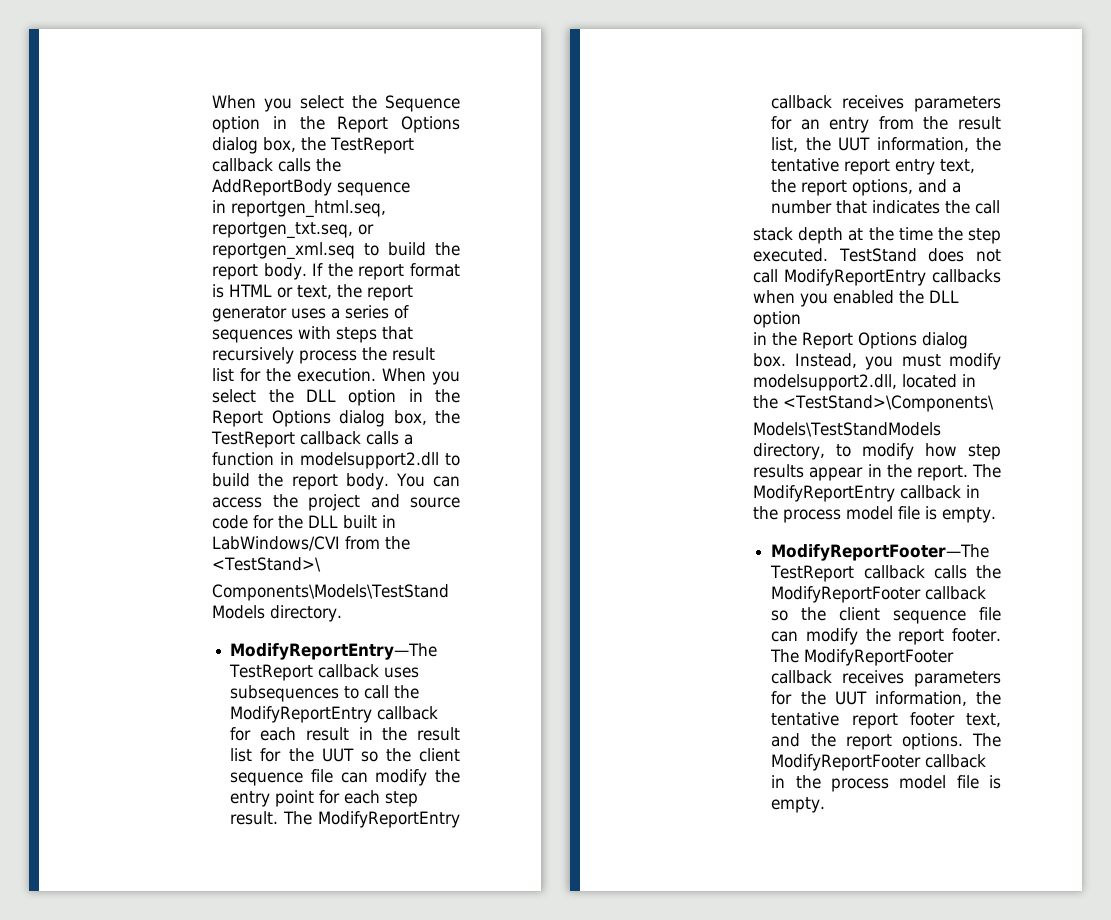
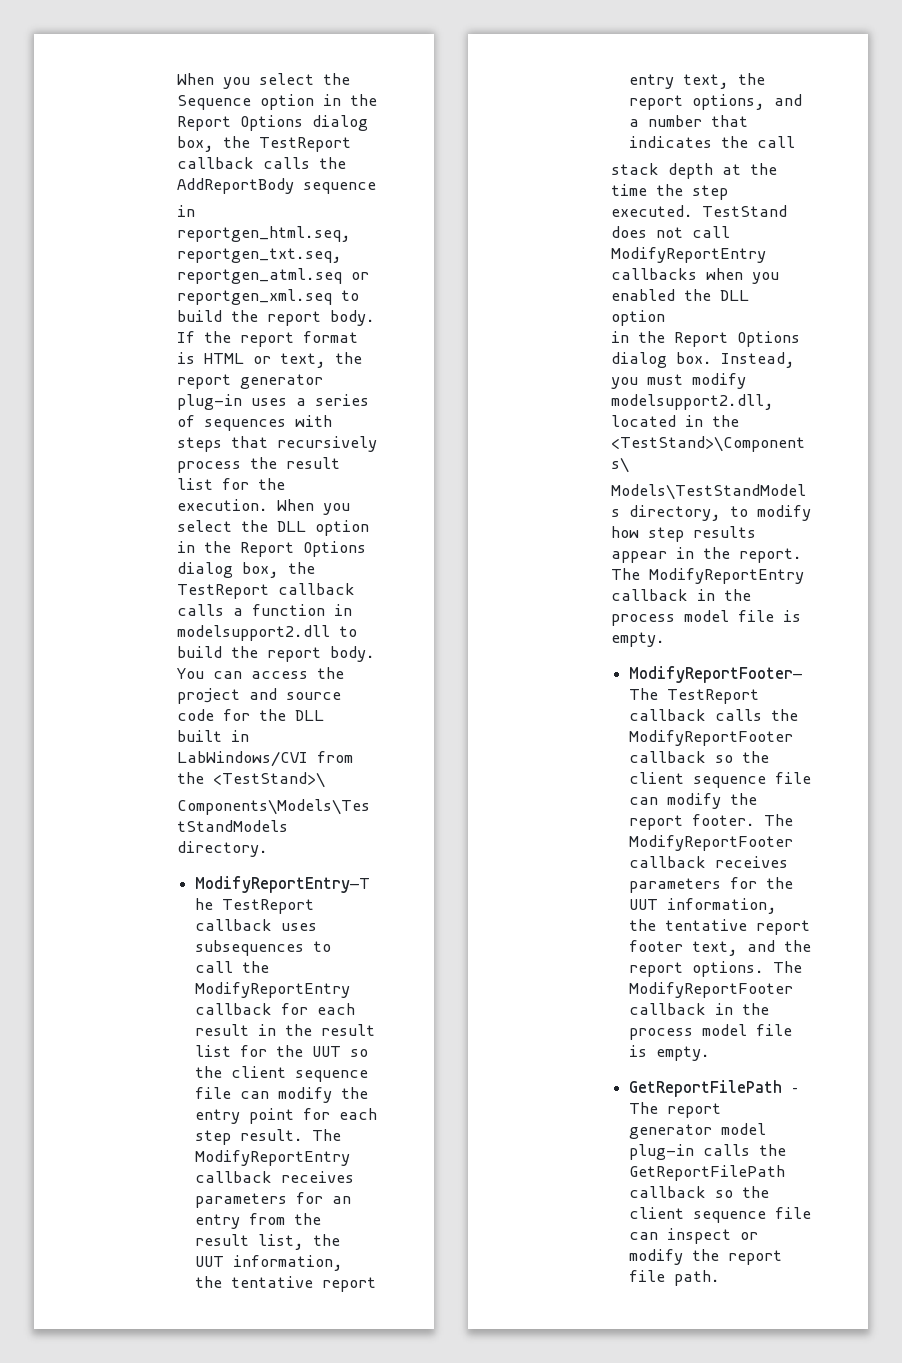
- in reportgen_html.seq, reportgen_txt.seq, or reportgen_xml.seq to build the report body.
+ in reportgen_html.seq, reportgen_txt.seq, reportgen_atml.seq or reportgen_xml.seq to build the report body.
- If the report format is HTML or text, the report generator uses a series of sequences with steps that recursively process the result list for the execution.
+ If the report format is HTML or text, the report generator plug-in uses a series of sequences with steps that recursively process the result list for the execution.
+ GetReportFilePath – The report generator model plug-in calls the GetReportFilePath callback so the client sequence file can inspect or modify the report file path.

